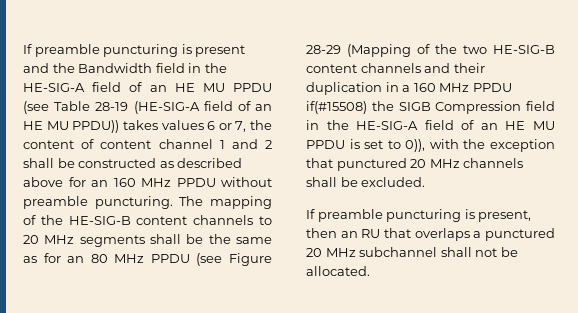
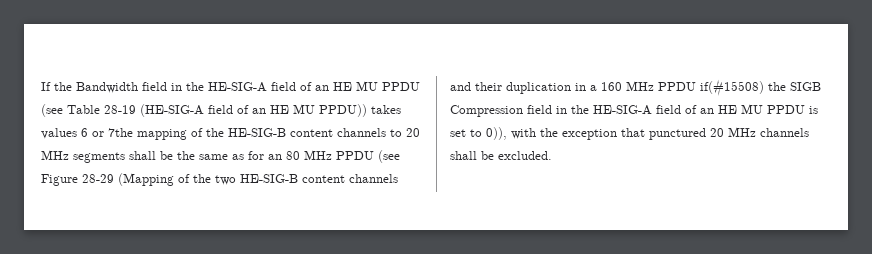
- If preamble puncturing is present and the Bandwidth field in the HE-SIG-A field of an HE MU PPDU (see Table 28-19 (HE-SIG-A field of an HE MU PPDU)) takes values 6 or 7, the content of content channel 1 and 2 shall be constructed as described above for an 160 MHz PPDU without preamble puncturing. The mapping of the HE-SIG-B content channels to 20 MHz segments shall be the same as for an 80 MHz PPDU (see Figure 28-29 (Mapping of the two HE-SIG-B content channels and their duplication in a 160 MHz PPDU if(#15508) the SIGB Compression field in the HE-SIG-A field of an HE MU PPDU is set to 0)), with the exception that punctured 20 MHz channels shall be excluded.
+ If the Bandwidth field in the HE-SIG-A field of an HE MU PPDU (see Table 28-19 (HE-SIG-A field of an HE MU PPDU)) takes values 6 or 7the mapping of the HE-SIG-B content channels to 20 MHz segments shall be the same as for an 80 MHz PPDU (see Figure 28-29 (Mapping of the two HE-SIG-B content channels and their duplication in a 160 MHz PPDU if(#15508) the SIGB Compression field in the HE-SIG-A field of an HE MU PPDU is set to 0)), with the exception that punctured 20 MHz channels shall be excluded.
- If preamble puncturing is present, then an RU that overlaps a punctured 20 MHz subchannel shall not be allocated.

